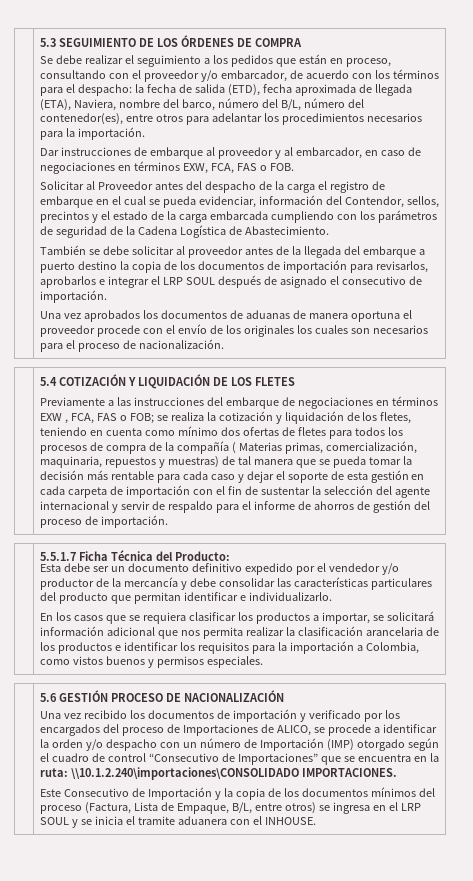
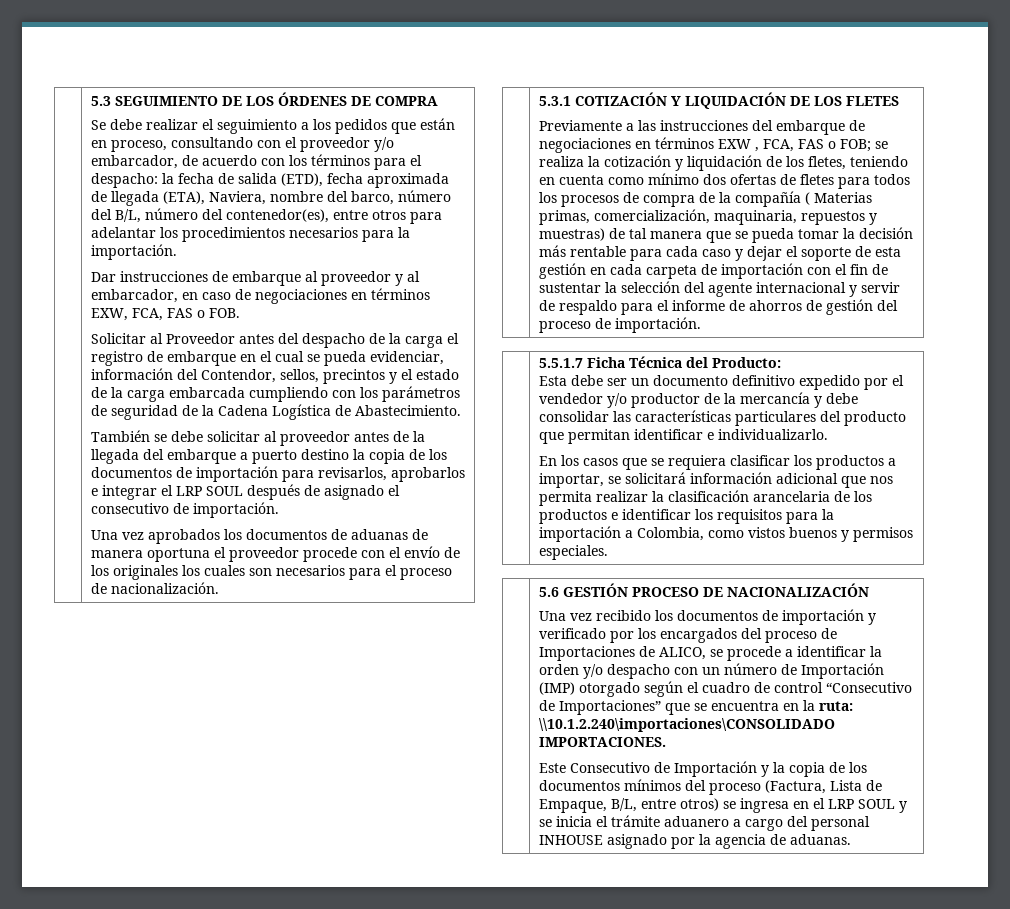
- 5.4 COTIZACIÓN Y LIQUIDACIÓN DE LOS FLETES
+ 5.3.1 COTIZACIÓN Y LIQUIDACIÓN DE LOS FLETES
- Este Consecutivo de Importación y la copia de los documentos mínimos del proceso (Factura, Lista de Empaque, B/L, entre otros) se ingresa en el LRP SOUL y se inicia el tramite aduanera con el INHOUSE.
+ Este Consecutivo de Importación y la copia de los documentos mínimos del proceso (Factura, Lista de Empaque, B/L, entre otros) se ingresa en el LRP SOUL y se inicia el trámite aduanero a cargo del personal INHOUSE asignado por la agencia de aduanas.

